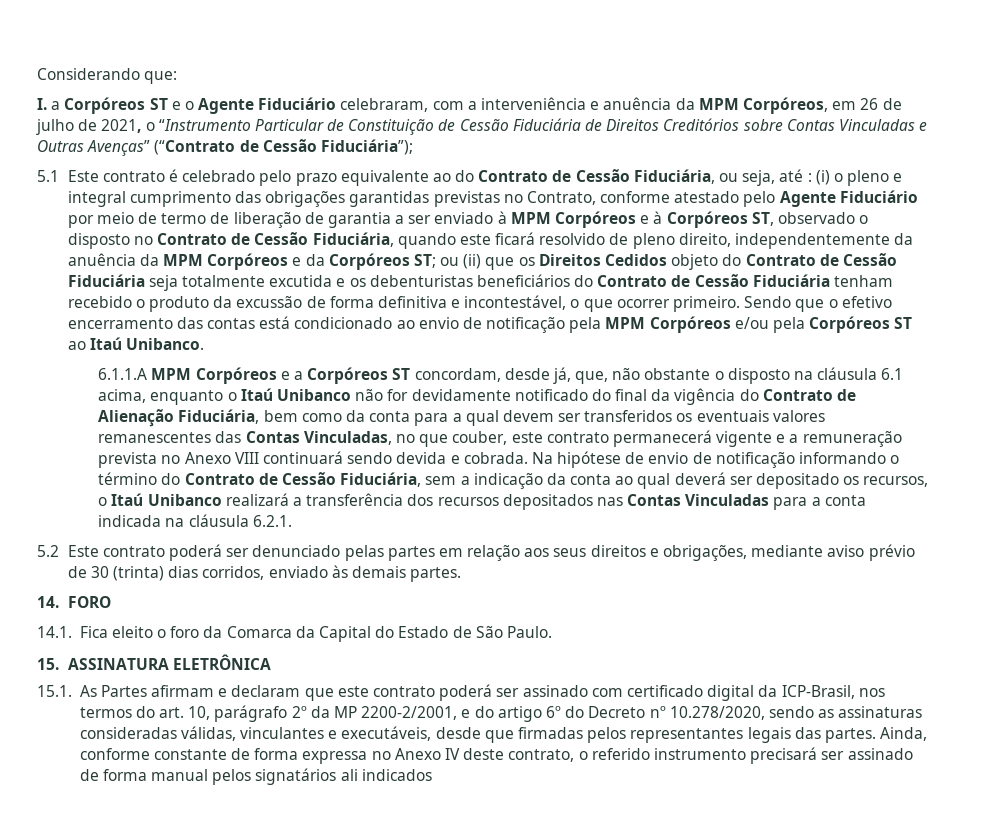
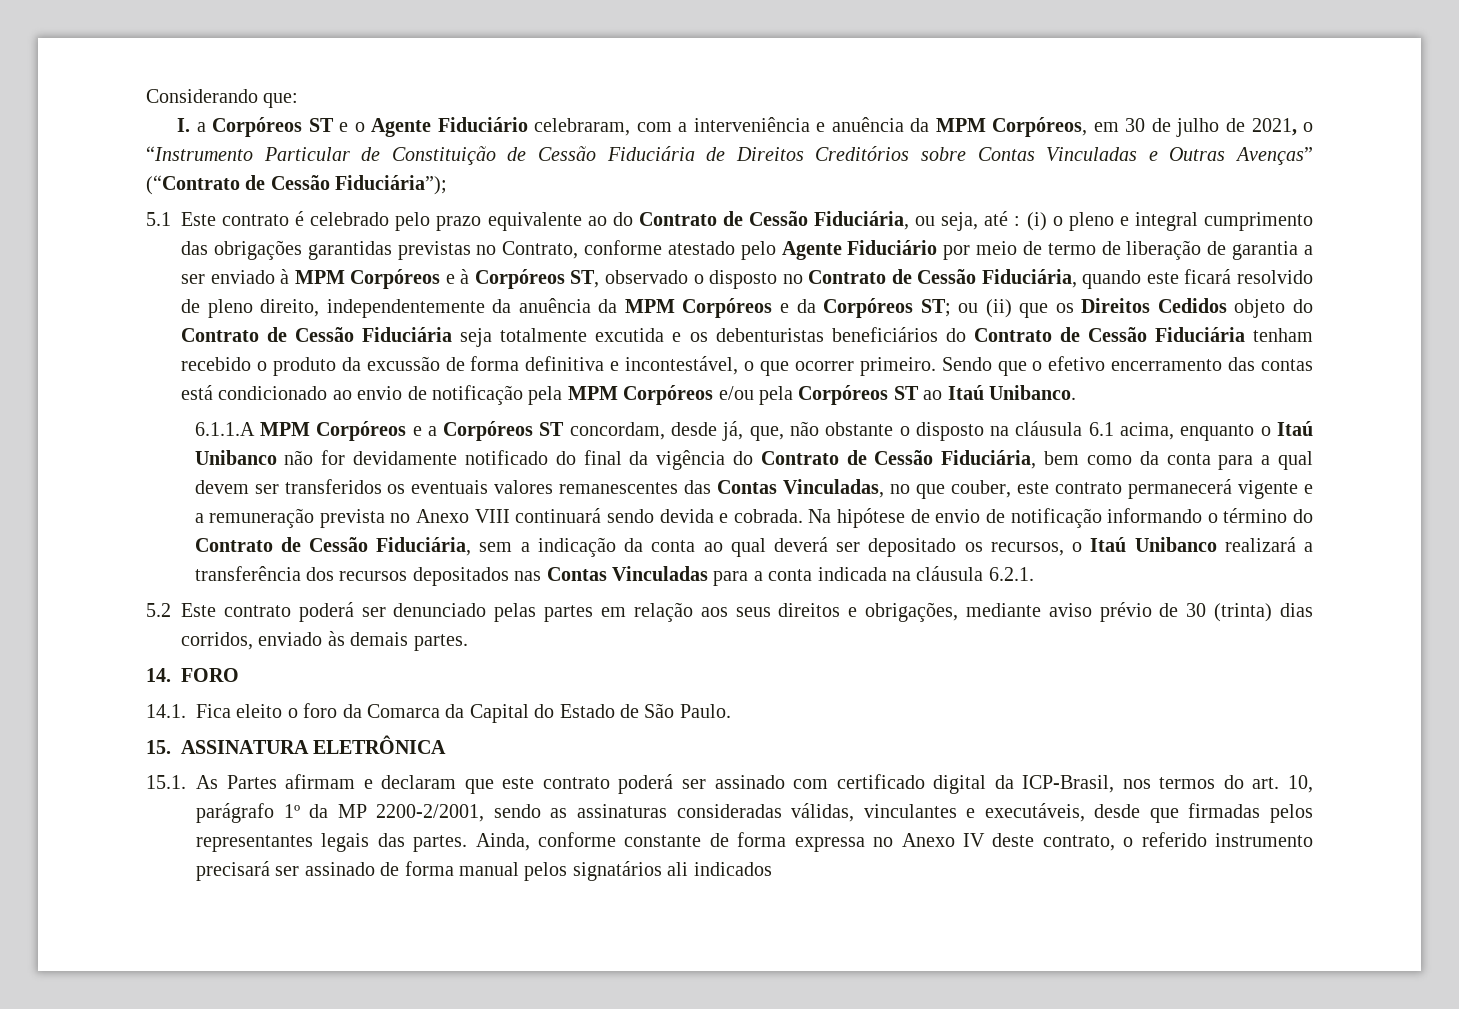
- I. a Corpóreos ST e o Agente Fiduciário celebraram, com a interveniência e anuência da MPM Corpóreos, em 26 de julho de 2021, o “Instrumento Particular de Constituição de Cessão Fiduciária de Direitos Creditórios sobre Contas Vinculadas e Outras Avenças” (“Contrato de Cessão Fiduciária”);
+ I. a Corpóreos ST e o Agente Fiduciário celebraram, com a interveniência e anuência da MPM Corpóreos, em 30 de julho de 2021, o “Instrumento Particular de Constituição de Cessão Fiduciária de Direitos Creditórios sobre Contas Vinculadas e Outras Avenças” (“Contrato de Cessão Fiduciária”);
- 6.1.1.A MPM Corpóreos e a Corpóreos ST concordam, desde já, que, não obstante o disposto na cláusula 6.1 acima, enquanto o Itaú Unibanco não for devidamente notificado do final da vigência do Contrato de Alienação Fiduciária, bem como da conta para a qual devem ser transferidos os eventuais valores remanescentes das Contas Vinculadas, no que couber, este contrato permanecerá vigente e a remuneração prevista no Anexo VIII continuará sendo devida e cobrada.
+ 6.1.1.A MPM Corpóreos e a Corpóreos ST concordam, desde já, que, não obstante o disposto na cláusula 6.1 acima, enquanto o Itaú Unibanco não for devidamente notificado do final da vigência do Contrato de Cessão Fiduciária, bem como da conta para a qual devem ser transferidos os eventuais valores remanescentes das Contas Vinculadas, no que couber, este contrato permanecerá vigente e a remuneração prevista no Anexo VIII continuará sendo devida e cobrada.
- 15.1. As Partes afirmam e declaram que este contrato poderá ser assinado com certificado digital da ICP-Brasil, nos termos do art. 10, parágrafo 2º da MP 2200-2/2001, e do artigo 6º do Decreto nº 10.278/2020, sendo as assinaturas consideradas válidas, vinculantes e executáveis, desde que firmadas pelos representantes legais das partes.
+ 15.1. As Partes afirmam e declaram que este contrato poderá ser assinado com certificado digital da ICP-Brasil, nos termos do art. 10, parágrafo 1º da MP 2200-2/2001, sendo as assinaturas consideradas válidas, vinculantes e executáveis, desde que firmadas pelos representantes legais das partes.

